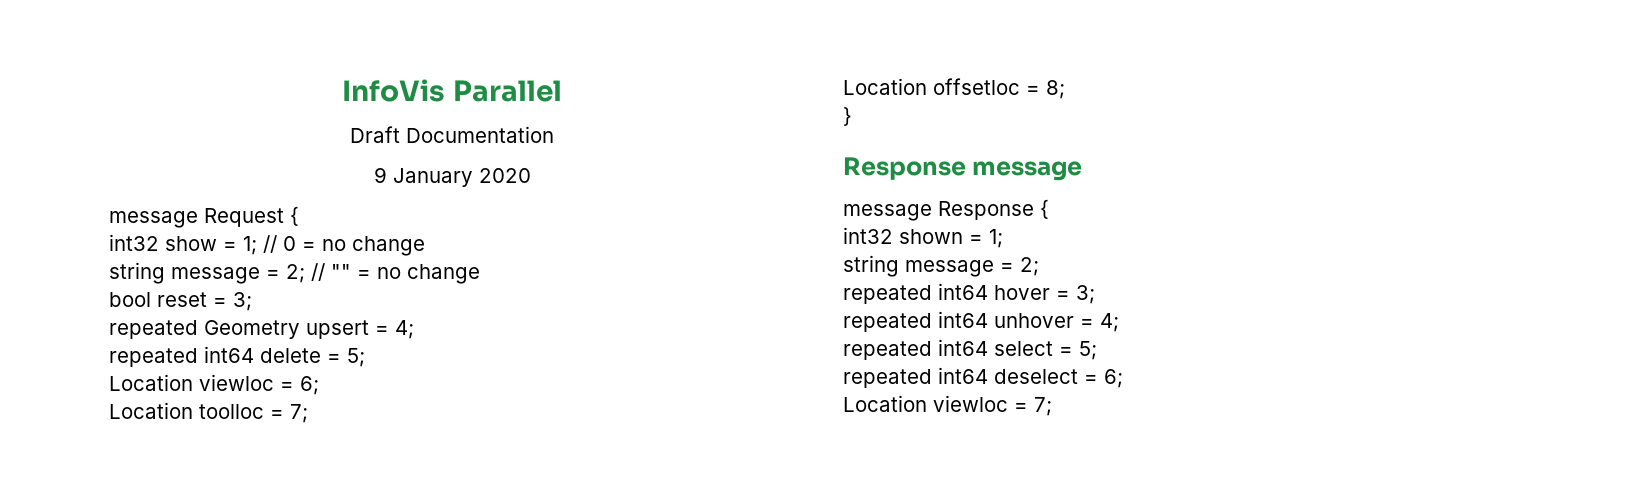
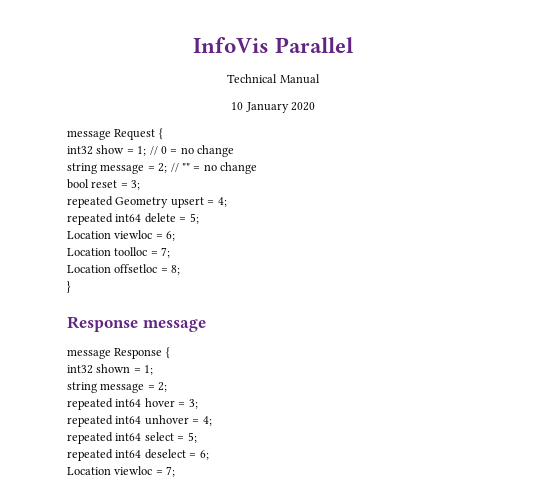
- Draft Documentation
- 9 January 2020
+ Technical Manual
+ 10 January 2020

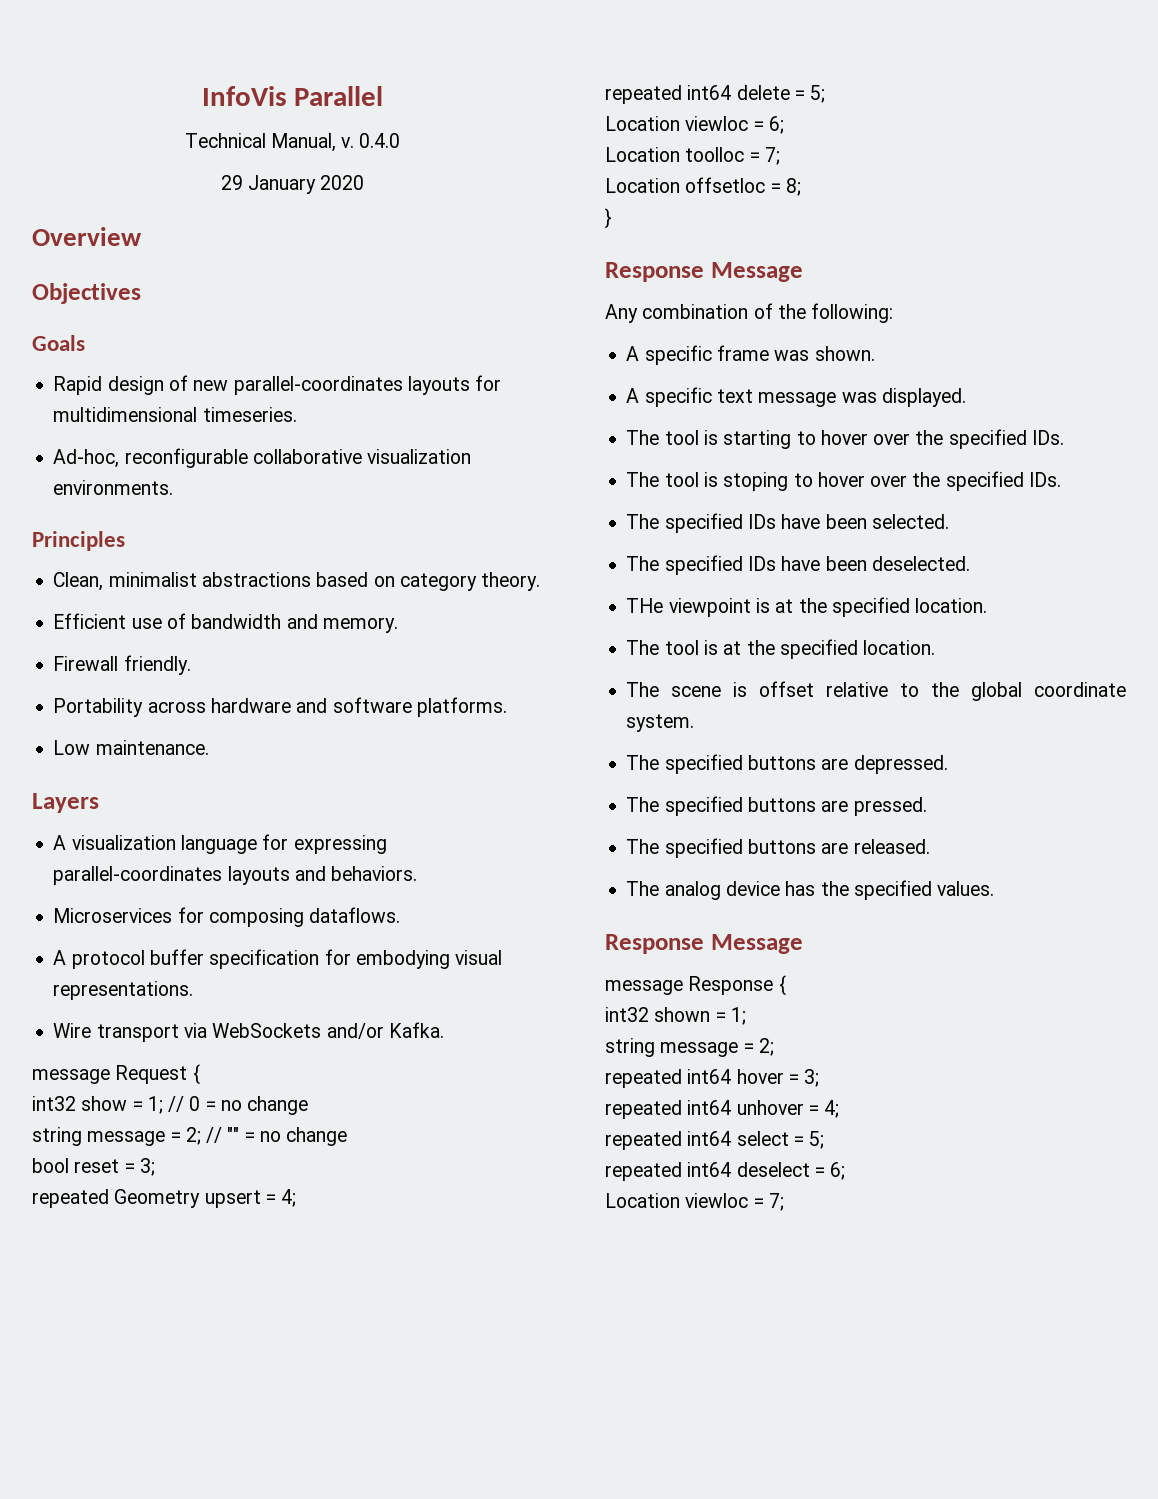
- Technical Manual
- 10 January 2020
+ Technical Manual, v. 0.4.0
+ 29 January 2020
+ Overview
+ Objectives
+ Goals
+ Rapid design of new parallel-coordinates layouts for multidimensional timeseries.
+ Ad-hoc, reconfigurable collaborative visualization environments.
+ Principles
+ Clean, minimalist abstractions based on category theory.
+ Efficient use of bandwidth and memory.
+ Firewall friendly.
+ Portability across hardware and software platforms.
+ Low maintenance.
+ Layers
+ A visualization language for expressing parallel-coordinates layouts and behaviors.
+ Microservices for composing dataflows.
+ A protocol buffer specification for embodying visual representations.
+ Wire transport via WebSockets and/or Kafka.
  }
- Response message
+ Response Message
+ Any combination of the following:
+ A specific frame was shown.
+ A specific text message was displayed.
+ The tool is starting to hover over the specified IDs.
+ The tool is stoping to hover over the specified IDs.
+ The specified IDs have been selected.
+ The specified IDs have been deselected.
+ THe viewpoint is at the specified location.
+ The tool is at the specified location.
+ The scene is offset relative to the global coordinate system.
+ The specified buttons are depressed.
+ The specified buttons are pressed.
+ The specified buttons are released.
+ The analog device has the specified values.
+ Response Message

